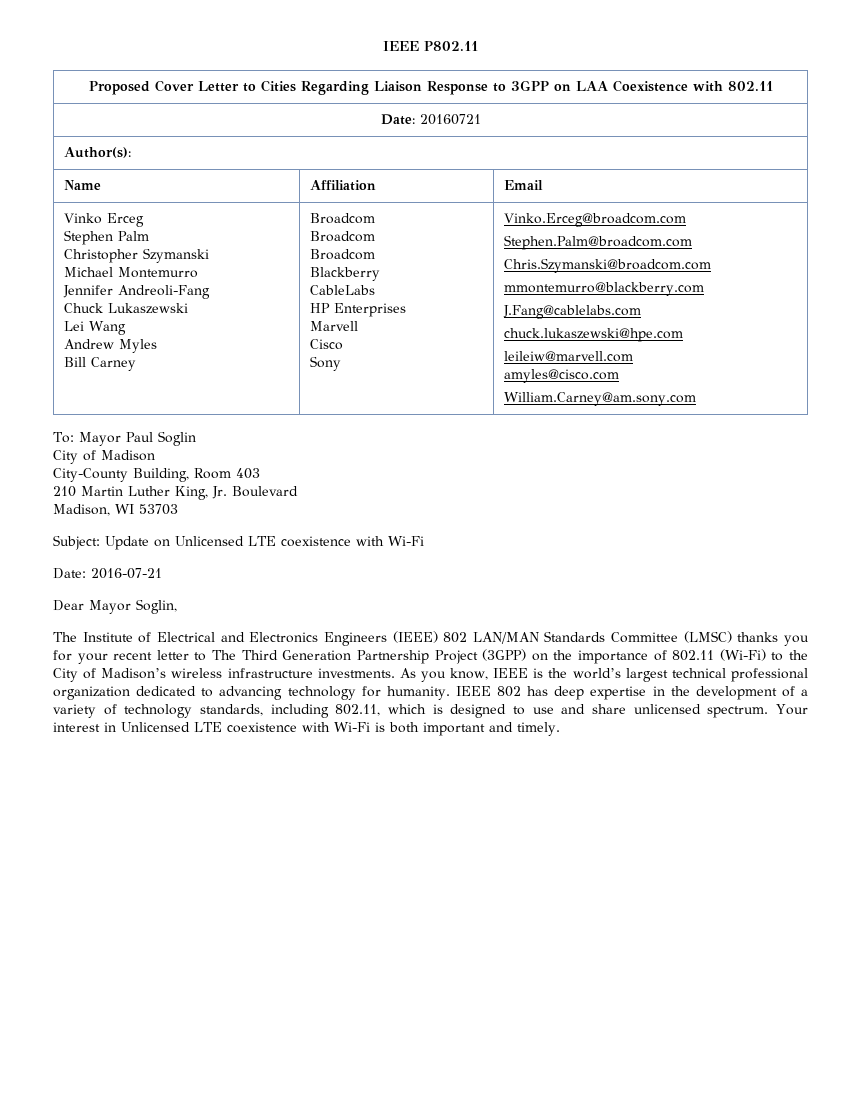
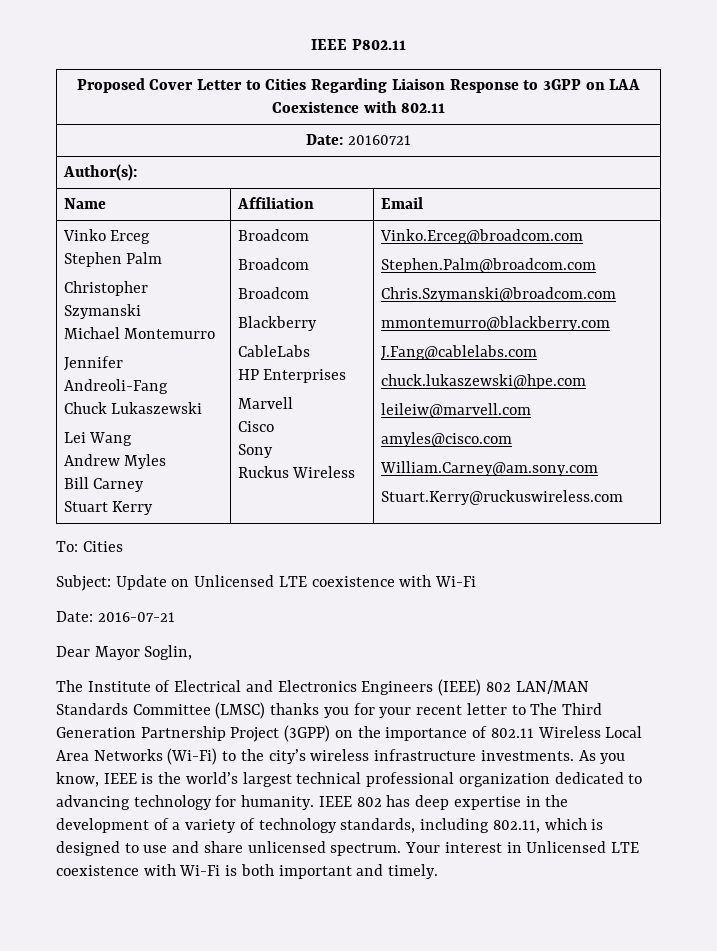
+ Stuart Kerry
+ Ruckus Wireless
+ Stuart.Kerry@ruckuswireless.com
- To: Mayor Paul Soglin
- City of Madison
- City-County Building, Room 403
- 210 Martin Luther King, Jr. Boulevard
- Madison, WI 53703
+ To: Cities
- The Institute of Electrical and Electronics Engineers (IEEE) 802 LAN/MAN Standards Committee (LMSC) thanks you for your recent letter to The Third Generation Partnership Project (3GPP) on the importance of 802.11 (Wi-Fi) to the City of Madison’s wireless infrastructure investments.
+ The Institute of Electrical and Electronics Engineers (IEEE) 802 LAN/MAN Standards Committee (LMSC) thanks you for your recent letter to The Third Generation Partnership Project (3GPP) on the importance of 802.11 Wireless Local Area Networks (Wi-Fi) to the city’s wireless infrastructure investments.

